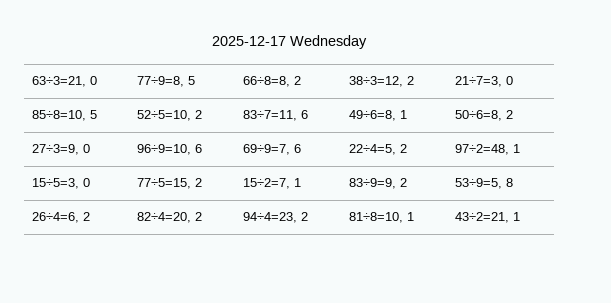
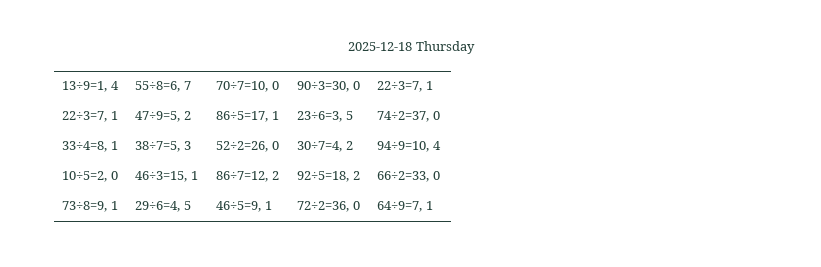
- 2025-12-17 Wednesday
- 63÷3=21, 0 | 77÷9=8, 5 | 66÷8=8, 2 | 38÷3=12, 2 | 21÷7=3, 0
- 85÷8=10, 5 | 52÷5=10, 2 | 83÷7=11, 6 | 49÷6=8, 1 | 50÷6=8, 2
- 27÷3=9, 0 | 96÷9=10, 6 | 69÷9=7, 6 | 22÷4=5, 2 | 97÷2=48, 1
- 15÷5=3, 0 | 77÷5=15, 2 | 15÷2=7, 1 | 83÷9=9, 2 | 53÷9=5, 8
- 26÷4=6, 2 | 82÷4=20, 2 | 94÷4=23, 2 | 81÷8=10, 1 | 43÷2=21, 1
+ 2025-12-18 Thursday
+ 13÷9=1, 4 | 55÷8=6, 7 | 70÷7=10, 0 | 90÷3=30, 0 | 22÷3=7, 1
+ 22÷3=7, 1 | 47÷9=5, 2 | 86÷5=17, 1 | 23÷6=3, 5 | 74÷2=37, 0
+ 33÷4=8, 1 | 38÷7=5, 3 | 52÷2=26, 0 | 30÷7=4, 2 | 94÷9=10, 4
+ 10÷5=2, 0 | 46÷3=15, 1 | 86÷7=12, 2 | 92÷5=18, 2 | 66÷2=33, 0
+ 73÷8=9, 1 | 29÷6=4, 5 | 46÷5=9, 1 | 72÷2=36, 0 | 64÷9=7, 1

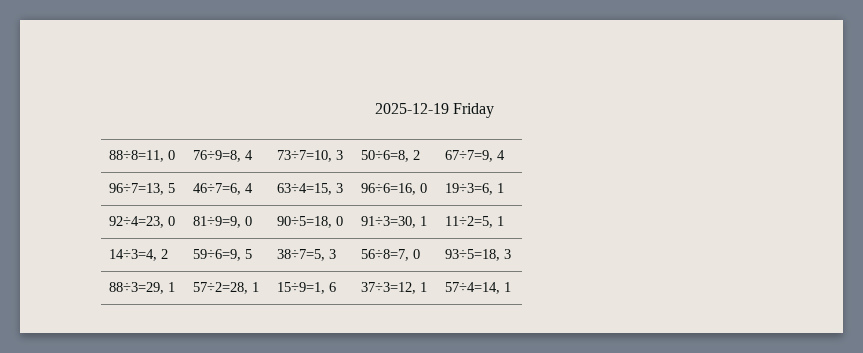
- 2025-12-18 Thursday
- 13÷9=1, 4 | 55÷8=6, 7 | 70÷7=10, 0 | 90÷3=30, 0 | 22÷3=7, 1
- 22÷3=7, 1 | 47÷9=5, 2 | 86÷5=17, 1 | 23÷6=3, 5 | 74÷2=37, 0
- 33÷4=8, 1 | 38÷7=5, 3 | 52÷2=26, 0 | 30÷7=4, 2 | 94÷9=10, 4
- 10÷5=2, 0 | 46÷3=15, 1 | 86÷7=12, 2 | 92÷5=18, 2 | 66÷2=33, 0
- 73÷8=9, 1 | 29÷6=4, 5 | 46÷5=9, 1 | 72÷2=36, 0 | 64÷9=7, 1
+ 2025-12-19 Friday
+ 88÷8=11, 0 | 76÷9=8, 4 | 73÷7=10, 3 | 50÷6=8, 2 | 67÷7=9, 4
+ 96÷7=13, 5 | 46÷7=6, 4 | 63÷4=15, 3 | 96÷6=16, 0 | 19÷3=6, 1
+ 92÷4=23, 0 | 81÷9=9, 0 | 90÷5=18, 0 | 91÷3=30, 1 | 11÷2=5, 1
+ 14÷3=4, 2 | 59÷6=9, 5 | 38÷7=5, 3 | 56÷8=7, 0 | 93÷5=18, 3
+ 88÷3=29, 1 | 57÷2=28, 1 | 15÷9=1, 6 | 37÷3=12, 1 | 57÷4=14, 1

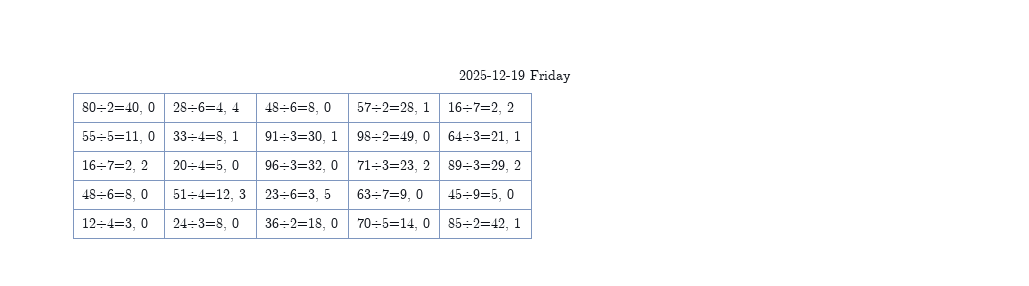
- 88÷8=11, 0 | 76÷9=8, 4 | 73÷7=10, 3 | 50÷6=8, 2 | 67÷7=9, 4
- 96÷7=13, 5 | 46÷7=6, 4 | 63÷4=15, 3 | 96÷6=16, 0 | 19÷3=6, 1
- 92÷4=23, 0 | 81÷9=9, 0 | 90÷5=18, 0 | 91÷3=30, 1 | 11÷2=5, 1
- 14÷3=4, 2 | 59÷6=9, 5 | 38÷7=5, 3 | 56÷8=7, 0 | 93÷5=18, 3
- 88÷3=29, 1 | 57÷2=28, 1 | 15÷9=1, 6 | 37÷3=12, 1 | 57÷4=14, 1
+ 80÷2=40, 0 | 28÷6=4, 4 | 48÷6=8, 0 | 57÷2=28, 1 | 16÷7=2, 2
+ 55÷5=11, 0 | 33÷4=8, 1 | 91÷3=30, 1 | 98÷2=49, 0 | 64÷3=21, 1
+ 16÷7=2, 2 | 20÷4=5, 0 | 96÷3=32, 0 | 71÷3=23, 2 | 89÷3=29, 2
+ 48÷6=8, 0 | 51÷4=12, 3 | 23÷6=3, 5 | 63÷7=9, 0 | 45÷9=5, 0
+ 12÷4=3, 0 | 24÷3=8, 0 | 36÷2=18, 0 | 70÷5=14, 0 | 85÷2=42, 1

